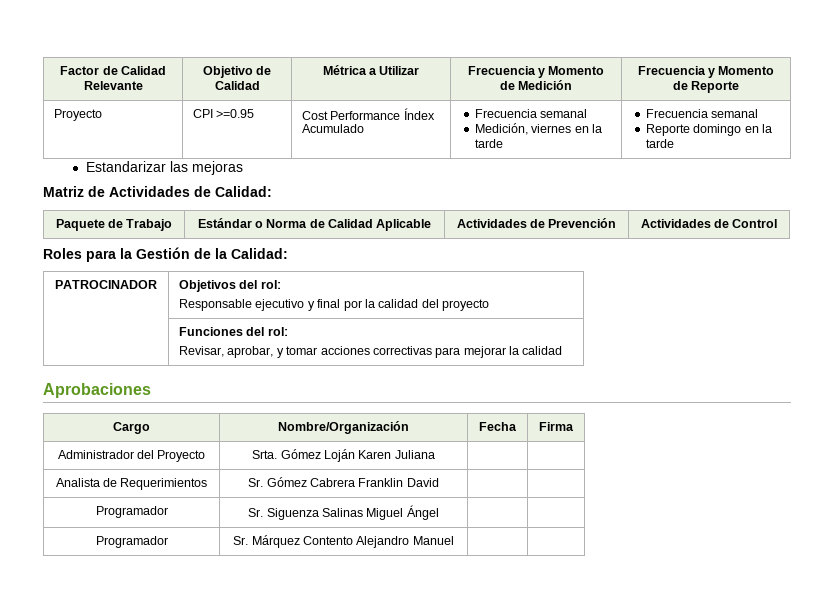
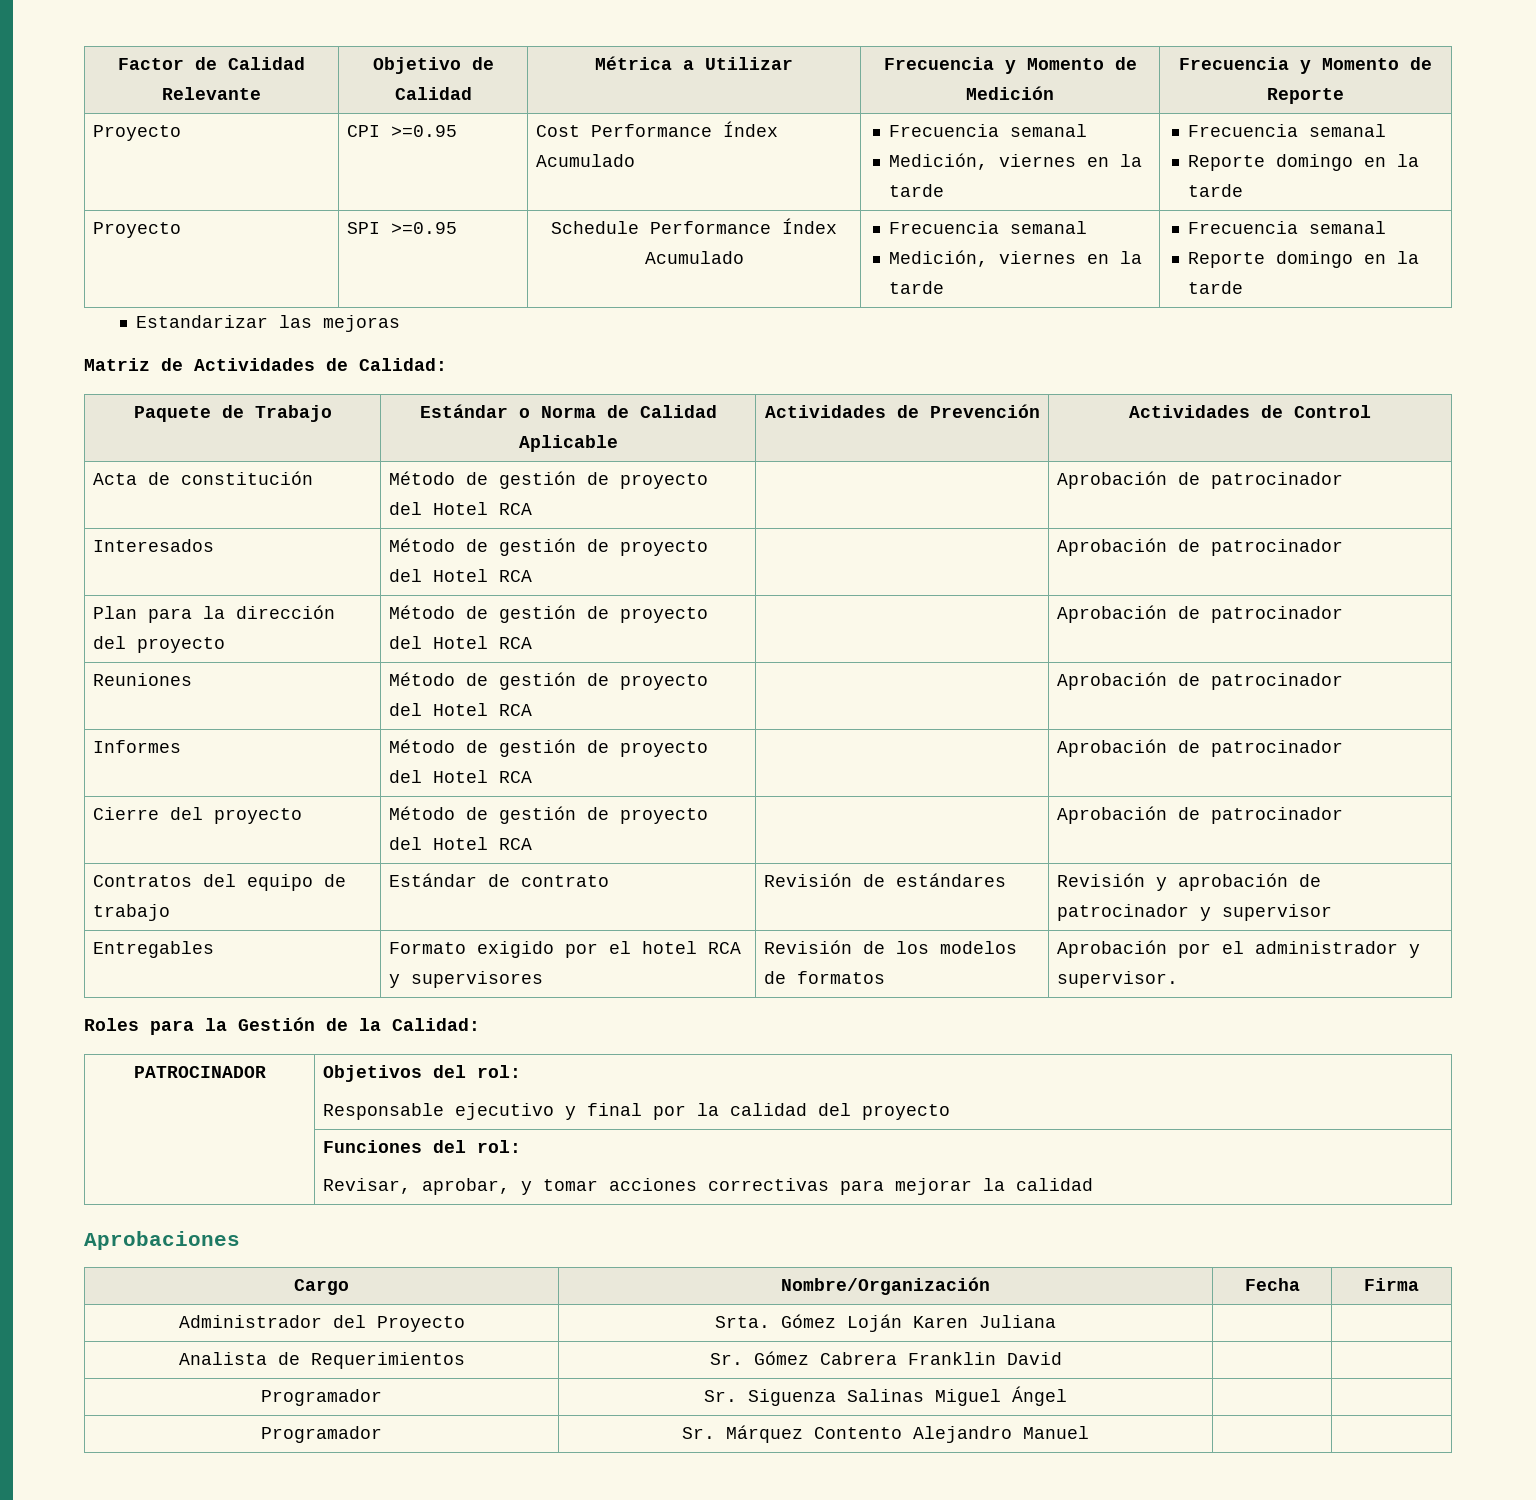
+ Proyecto | SPI ˃=0.95 | Schedule Performance Índex Acumulado | Frecuencia semanal
+ Medición, viernes en la tarde | Frecuencia semanal
+ Reporte domingo en la tarde
+ Acta de constitución | Método de gestión de proyecto del Hotel RCA | | Aprobación de patrocinador
+ Interesados | Método de gestión de proyecto del Hotel RCA | | Aprobación de patrocinador
+ Plan para la dirección del proyecto | Método de gestión de proyecto del Hotel RCA | | Aprobación de patrocinador
+ Reuniones | Método de gestión de proyecto del Hotel RCA | | Aprobación de patrocinador
+ Informes | Método de gestión de proyecto del Hotel RCA | | Aprobación de patrocinador
+ Cierre del proyecto | Método de gestión de proyecto del Hotel RCA | | Aprobación de patrocinador
+ Contratos del equipo de trabajo | Estándar de contrato | Revisión de estándares | Revisión y aprobación de patrocinador y supervisor
+ Entregables | Formato exigido por el hotel RCA y supervisores | Revisión de los modelos de formatos | Aprobación por el administrador y supervisor.

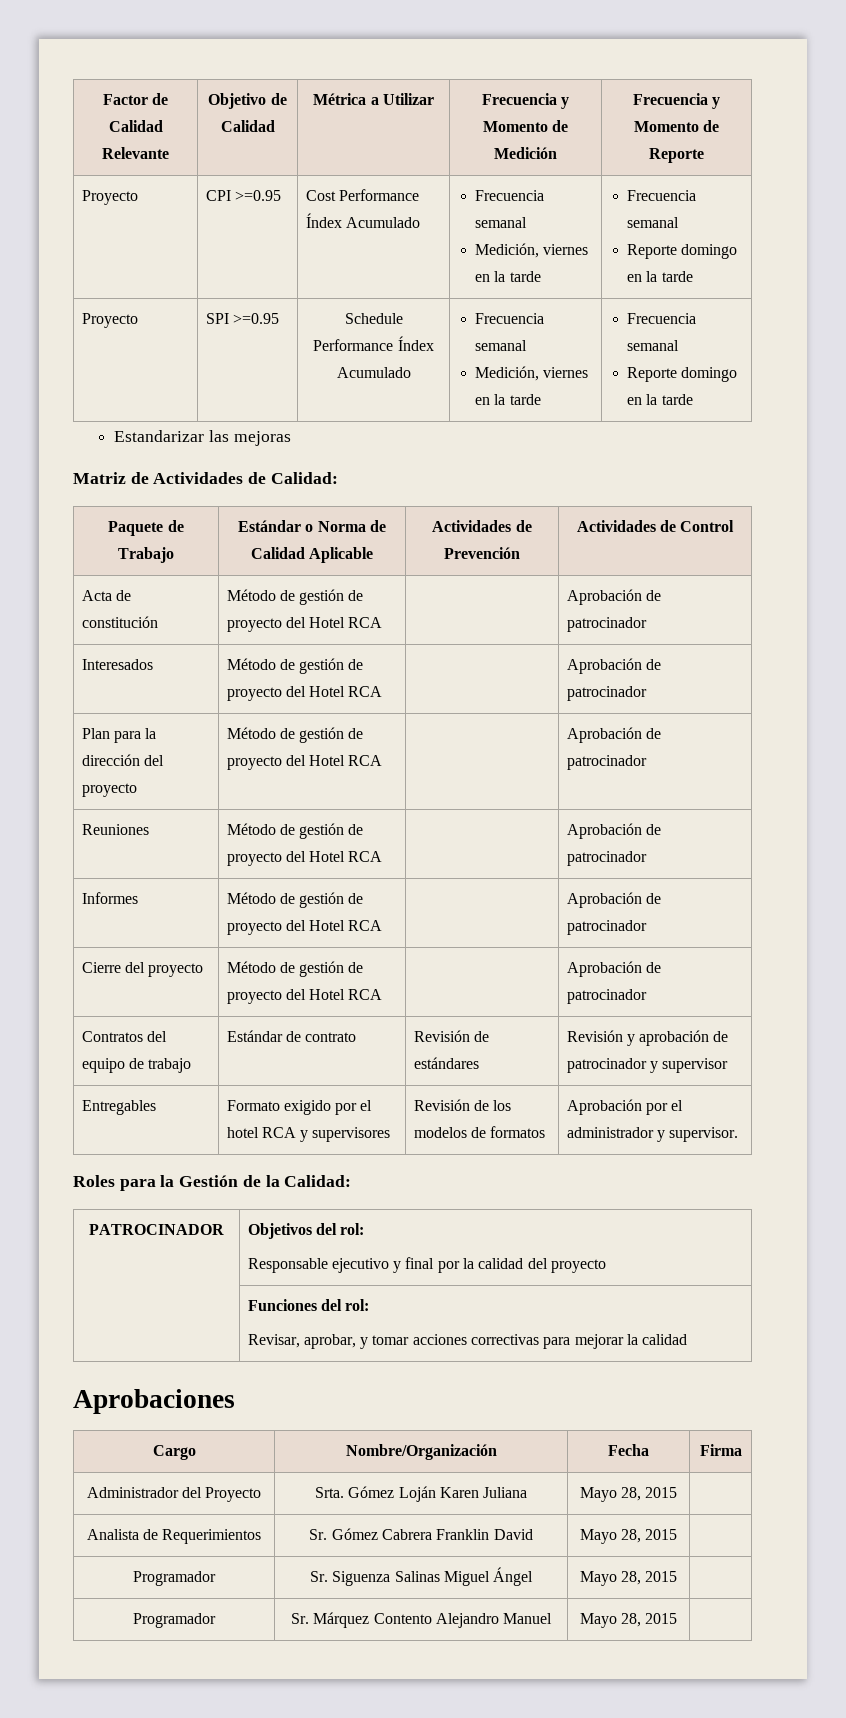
- Administrador del Proyecto | Srta. Gómez Loján Karen Juliana | |
+ Administrador del Proyecto | Srta. Gómez Loján Karen Juliana | Mayo 28, 2015 |
- Analista de Requerimientos | Sr. Gómez Cabrera Franklin David | |
+ Analista de Requerimientos | Sr. Gómez Cabrera Franklin David | Mayo 28, 2015 |
- Programador | Sr. Siguenza Salinas Miguel Ángel | |
+ Programador | Sr. Siguenza Salinas Miguel Ángel | Mayo 28, 2015 |
- Programador | Sr. Márquez Contento Alejandro Manuel | |
+ Programador | Sr. Márquez Contento Alejandro Manuel | Mayo 28, 2015 |

